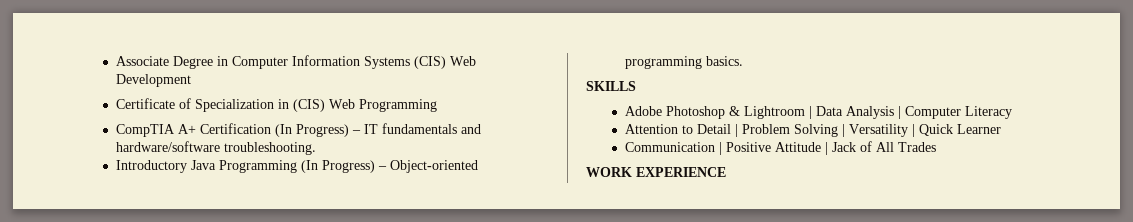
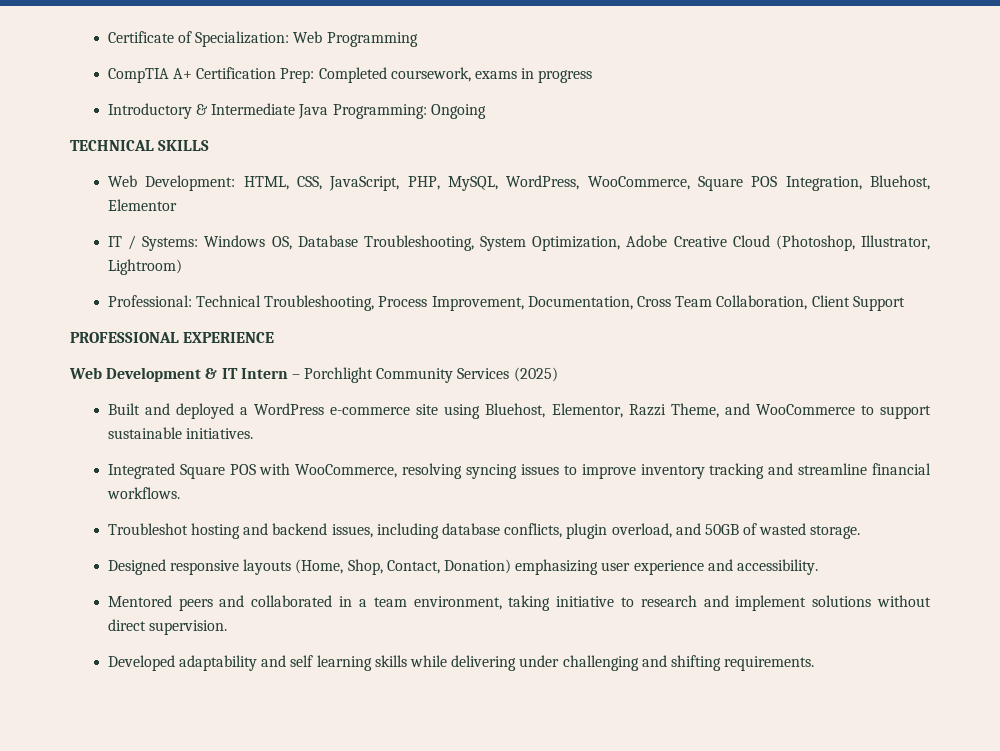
- Associate Degree in Computer Information Systems (CIS) Web Development
- Certificate of Specialization in (CIS) Web Programming
+ Certificate of Specialization: Web Programming
- CompTIA A+ Certification (In Progress) – IT fundamentals and hardware/software troubleshooting.
- Introductory Java Programming (In Progress) – Object-oriented programming basics.
- SKILLS
- Adobe Photoshop & Lightroom | Data Analysis | Computer Literacy
- Attention to Detail | Problem Solving | Versatility | Quick Learner
- Communication | Positive Attitude | Jack of All Trades
- WORK EXPERIENCE
+ CompTIA A+ Certification Prep: Completed coursework, exams in progress
+ Introductory & Intermediate Java Programming: Ongoing
+ TECHNICAL SKILLS
+ Web Development: HTML, CSS, JavaScript, PHP, MySQL, WordPress, WooCommerce, Square POS Integration, Bluehost, Elementor
+ IT / Systems: Windows OS, Database Troubleshooting, System Optimization, Adobe Creative Cloud (Photoshop, Illustrator, Lightroom)
+ Professional: Technical Troubleshooting, Process Improvement, Documentation, Cross Team Collaboration, Client Support
+ PROFESSIONAL EXPERIENCE
+ Web Development & IT Intern – Porchlight Community Services (2025)
+ Built and deployed a WordPress e-commerce site using Bluehost, Elementor, Razzi Theme, and WooCommerce to support sustainable initiatives.
+ Integrated Square POS with WooCommerce, resolving syncing issues to improve inventory tracking and streamline financial workflows.
+ Troubleshot hosting and backend issues, including database conflicts, plugin overload, and 50GB of wasted storage.
+ Designed responsive layouts (Home, Shop, Contact, Donation) emphasizing user experience and accessibility.
+ Mentored peers and collaborated in a team environment, taking initiative to research and implement solutions without direct supervision.
+ Developed adaptability and self learning skills while delivering under challenging and shifting requirements.

